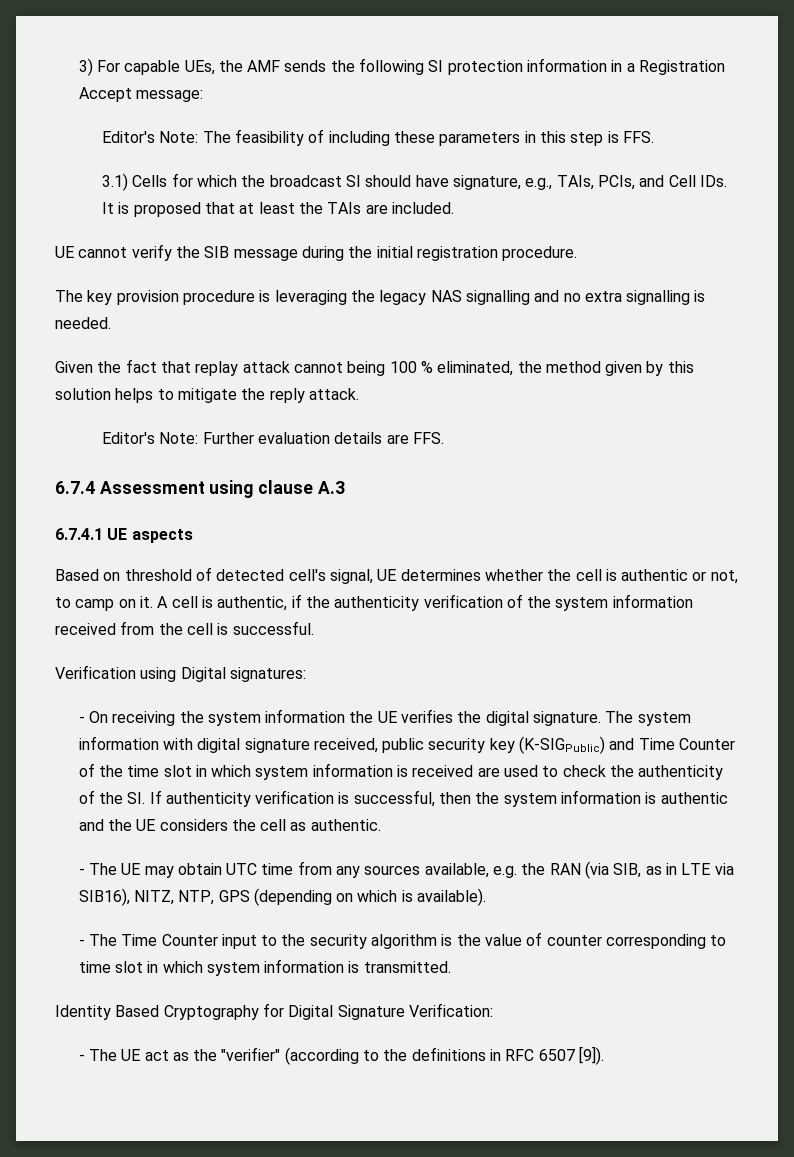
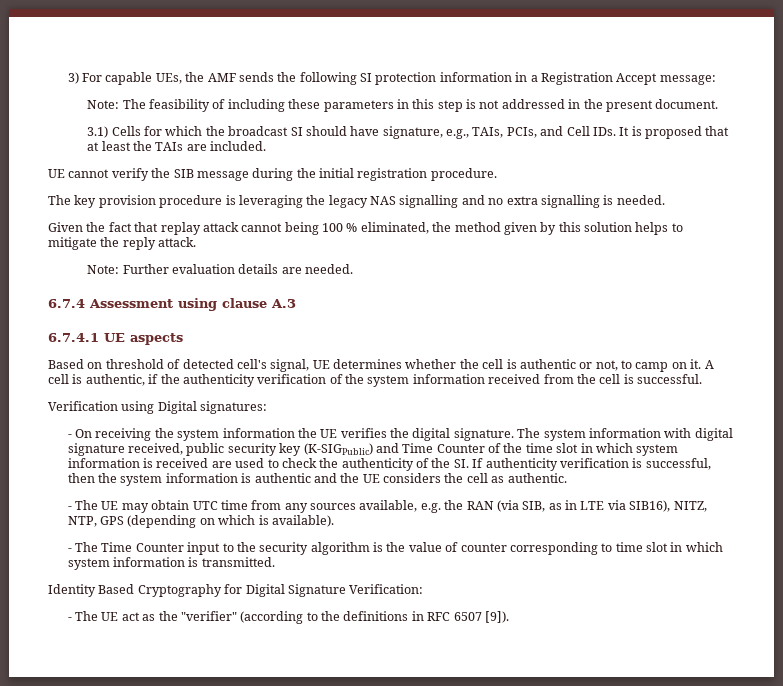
- Editor's Note: The feasibility of including these parameters in this step is FFS.
+ Note: The feasibility of including these parameters in this step is not addressed in the present document.
- Editor's Note: Further evaluation details are FFS.
+ Note: Further evaluation details are needed.

